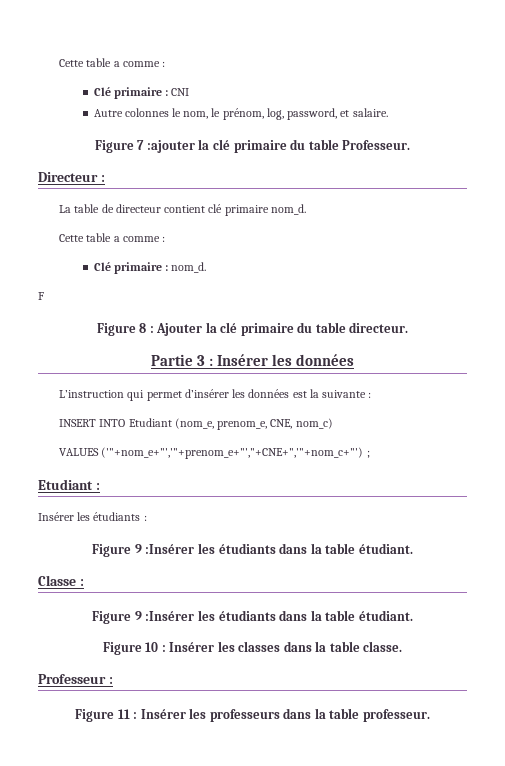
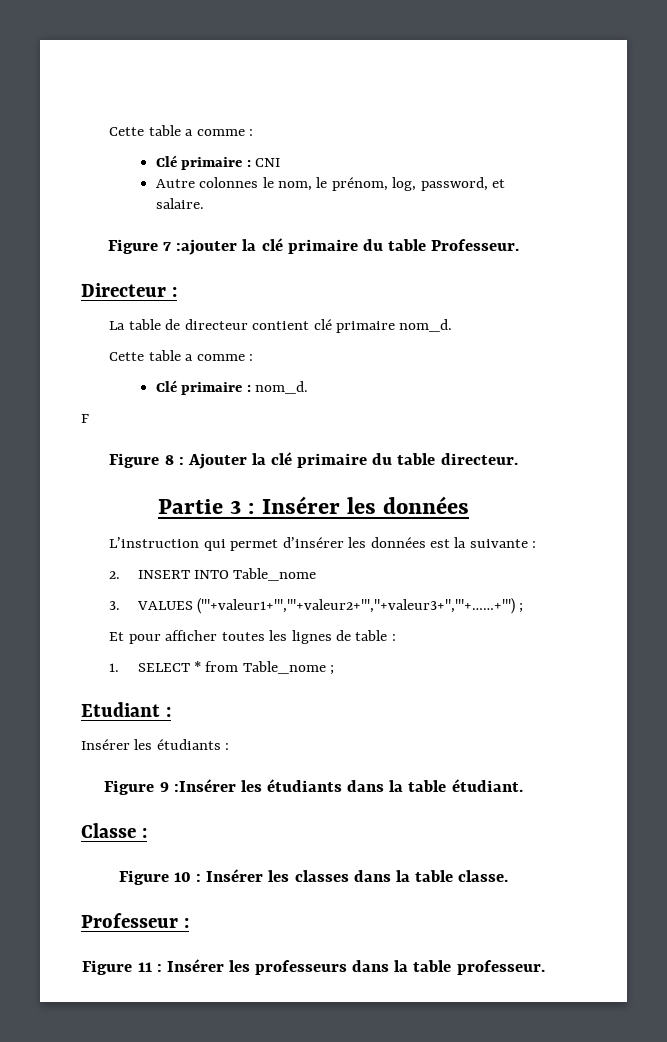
- INSERT INTO Etudiant (nom_e, prenom_e, CNE, nom_c)
- VALUES ('"+nom_e+"','"+prenom_e+"',"+CNE+",'"+nom_c+"') ;
+ 2. INSERT INTO Table_nome
+ 3. VALUES ('"+valeur1+"','"+valeur2+"',"+valeur3+",'"+……+"') ;
+ Et pour afficher toutes les lignes de table :
+ 1. SELECT * from Table_nome ;
  Classe :
- Figure 9 :Insérer les étudiants dans la table étudiant.

